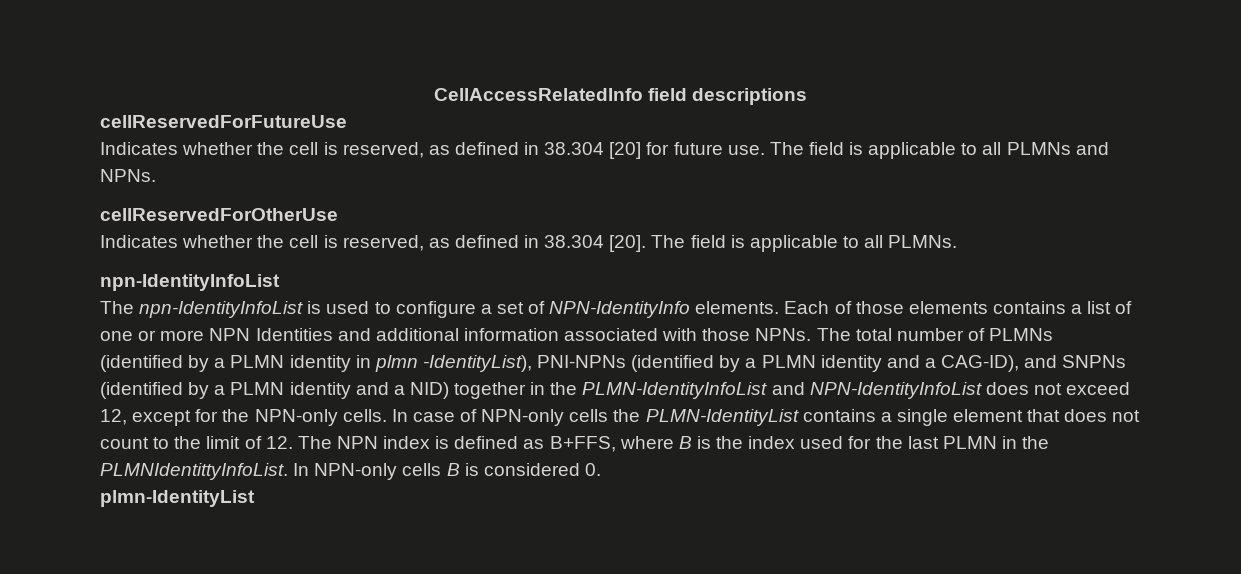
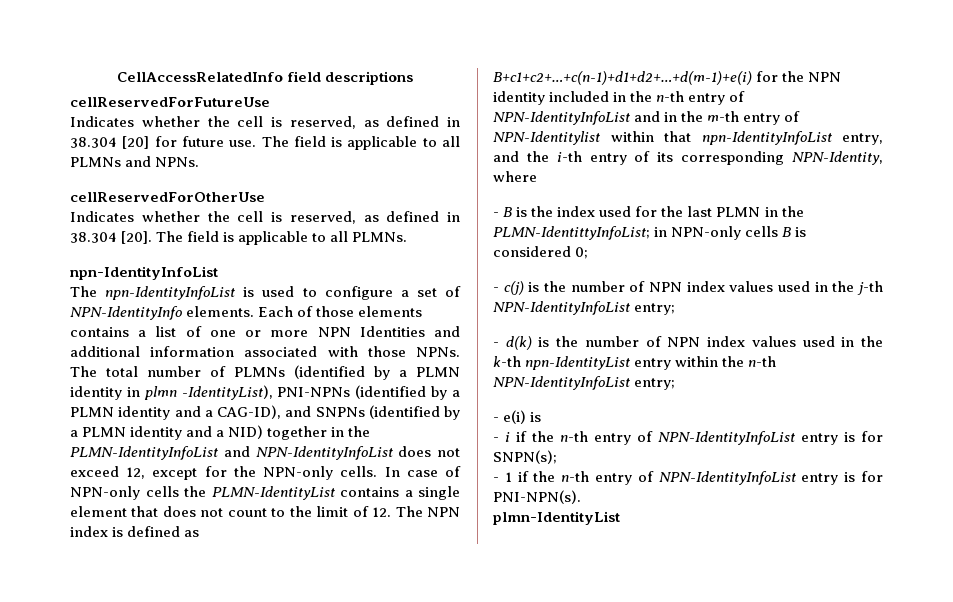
- In case of NPN-only cells the PLMN-IdentityList contains a single element that does not count to the limit of 12. The NPN index is defined as B+FFS, where B is the index used for the last PLMN in the PLMNIdentittyInfoList. In NPN-only cells B is considered 0.
+ In case of NPN-only cells the PLMN-IdentityList contains a single element that does not count to the limit of 12. The NPN index is defined as B+c1+c2+…+c(n-1)+d1+d2+…+d(m-1)+e(i) for the NPN identity included in the n-th entry of NPN-IdentityInfoList and in the m-th entry of NPN-Identitylist within that npn-IdentityInfoList entry, and the i-th entry of its corresponding NPN-Identity, where
+ - B is the index used for the last PLMN in the PLMN-IdentittyInfoList; in NPN-only cells B is considered 0;
+ - c(j) is the number of NPN index values used in the j-th NPN-IdentityInfoList entry;
+ - d(k) is the number of NPN index values used in the k-th npn-IdentityList entry within the n-th NPN-IdentityInfoList entry;
+ - e(i) is
+ - i if the n-th entry of NPN-IdentityInfoList entry is for SNPN(s);
+ - 1 if the n-th entry of NPN-IdentityInfoList entry is for PNI-NPN(s).

